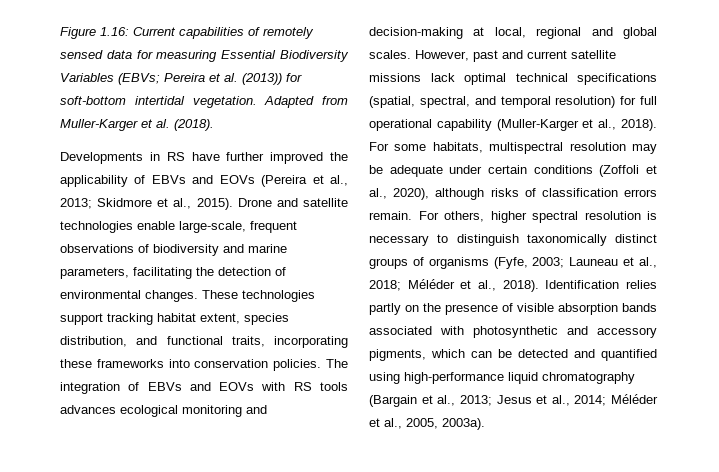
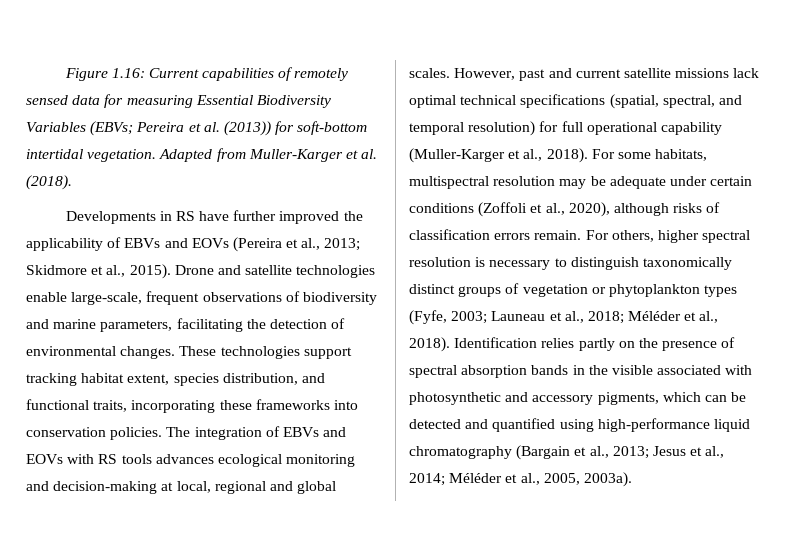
- For others, higher spectral resolution is necessary to distinguish taxonomically distinct groups of organisms (Fyfe, 2003; Launeau et al., 2018; Méléder et al., 2018).
+ For others, higher spectral resolution is necessary to distinguish taxonomically distinct groups of vegetation or phytoplankton types (Fyfe, 2003; Launeau et al., 2018; Méléder et al., 2018).
- Identification relies partly on the presence of visible absorption bands associated with photosynthetic and accessory pigments, which can be detected and quantified using high-performance liquid chromatography (Bargain et al., 2013; Jesus et al., 2014; Méléder et al., 2005, 2003a).
+ Identification relies partly on the presence of spectral absorption bands in the visible associated with photosynthetic and accessory pigments, which can be detected and quantified using high-performance liquid chromatography (Bargain et al., 2013; Jesus et al., 2014; Méléder et al., 2005, 2003a).

